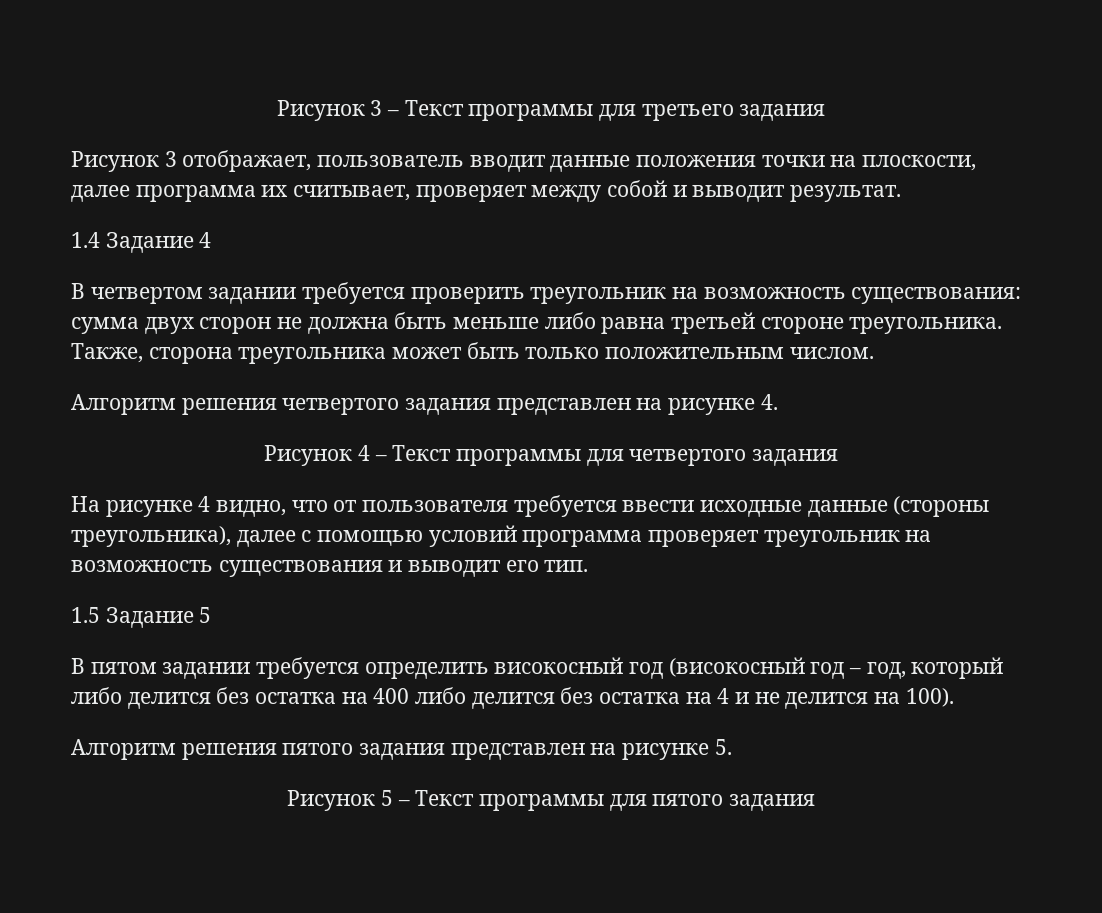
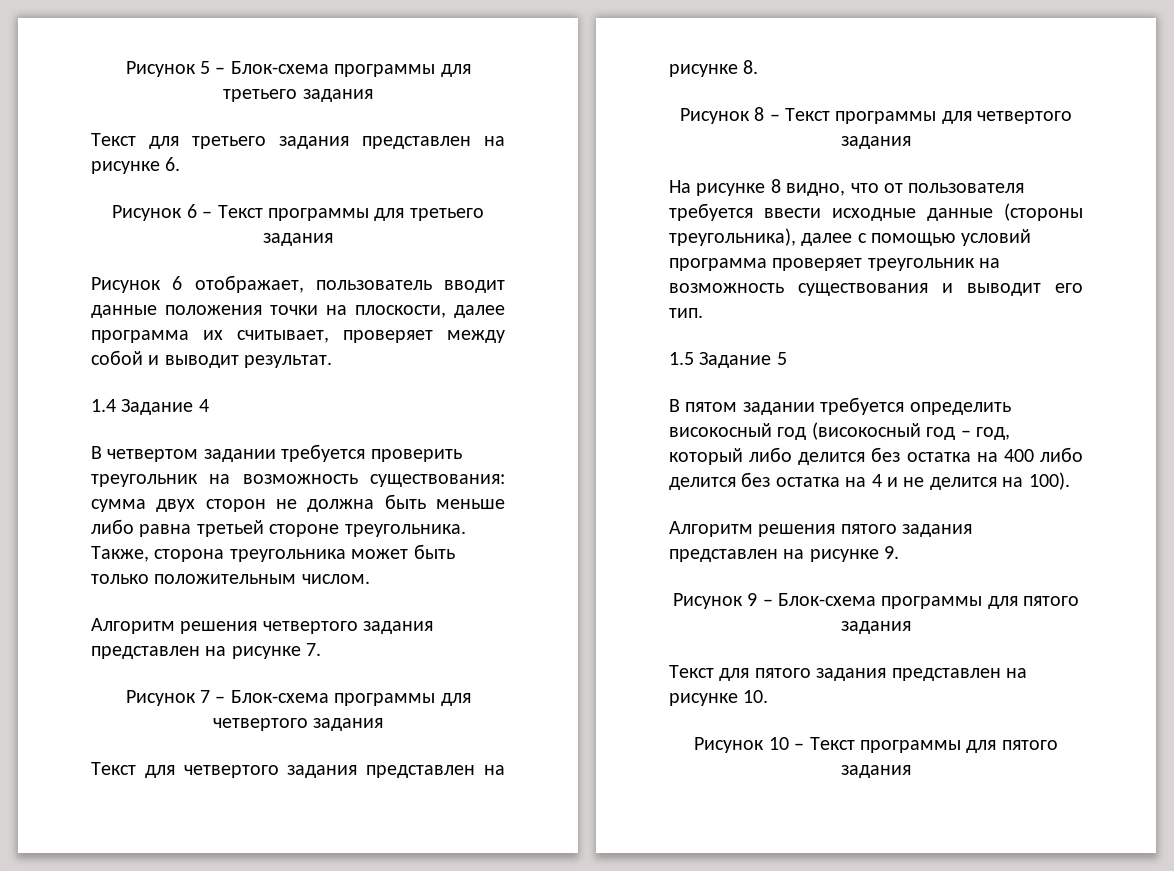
- Рисунок 3 – Текст программы для третьего задания
+ Рисунок 5 – Блок-схема программы для третьего задания
+ Текст для третьего задания представлен на рисунке 6.
+ Рисунок 6 – Текст программы для третьего задания
- Рисунок 3 отображает, пользователь вводит данные положения точки на плоскости, далее программа их считывает, проверяет между собой и выводит результат.
+ Рисунок 6 отображает, пользователь вводит данные положения точки на плоскости, далее программа их считывает, проверяет между собой и выводит результат.
- Алгоритм решения четвертого задания представлен на рисунке 4.
- Рисунок 4 – Текст программы для четвертого задания
+ Алгоритм решения четвертого задания представлен на рисунке 7.
+ Рисунок 7 – Блок-схема программы для четвертого задания
+ Текст для четвертого задания представлен на рисунке 8.
+ Рисунок 8 – Текст программы для четвертого задания
- На рисунке 4 видно, что от пользователя требуется ввести исходные данные (стороны треугольника), далее с помощью условий программа проверяет треугольник на возможность существования и выводит его тип.
+ На рисунке 8 видно, что от пользователя требуется ввести исходные данные (стороны треугольника), далее с помощью условий программа проверяет треугольник на возможность существования и выводит его тип.
- Алгоритм решения пятого задания представлен на рисунке 5.
- Рисунок 5 – Текст программы для пятого задания
+ Алгоритм решения пятого задания представлен на рисунке 9.
+ Рисунок 9 – Блок-схема программы для пятого задания
+ Текст для пятого задания представлен на рисунке 10.
+ Рисунок 10 – Текст программы для пятого задания

